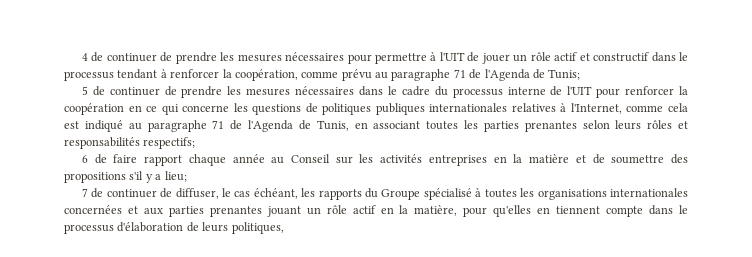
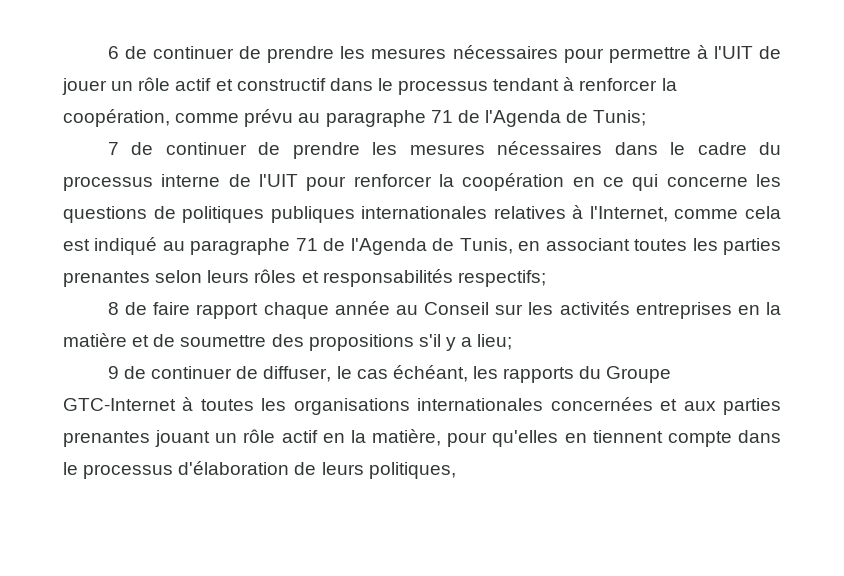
- 4 de continuer de prendre les mesures nécessaires pour permettre à l'UIT de jouer un rôle actif et constructif dans le processus tendant à renforcer la coopération, comme prévu au paragraphe 71 de l'Agenda de Tunis;
+ 6 de continuer de prendre les mesures nécessaires pour permettre à l'UIT de jouer un rôle actif et constructif dans le processus tendant à renforcer la coopération, comme prévu au paragraphe 71 de l'Agenda de Tunis;
- 5 de continuer de prendre les mesures nécessaires dans le cadre du processus interne de l'UIT pour renforcer la coopération en ce qui concerne les questions de politiques publiques internationales relatives à l'Internet, comme cela est indiqué au paragraphe 71 de l'Agenda de Tunis, en associant toutes les parties prenantes selon leurs rôles et responsabilités respectifs;
+ 7 de continuer de prendre les mesures nécessaires dans le cadre du processus interne de l'UIT pour renforcer la coopération en ce qui concerne les questions de politiques publiques internationales relatives à l'Internet, comme cela est indiqué au paragraphe 71 de l'Agenda de Tunis, en associant toutes les parties prenantes selon leurs rôles et responsabilités respectifs;
- 6 de faire rapport chaque année au Conseil sur les activités entreprises en la matière et de soumettre des propositions s'il y a lieu;
+ 8 de faire rapport chaque année au Conseil sur les activités entreprises en la matière et de soumettre des propositions s'il y a lieu;
- 7 de continuer de diffuser, le cas échéant, les rapports du Groupe spécialisé à toutes les organisations internationales concernées et aux parties prenantes jouant un rôle actif en la matière, pour qu'elles en tiennent compte dans le processus d'élaboration de leurs politiques,
+ 9 de continuer de diffuser, le cas échéant, les rapports du Groupe GTC-Internet à toutes les organisations internationales concernées et aux parties prenantes jouant un rôle actif en la matière, pour qu'elles en tiennent compte dans le processus d'élaboration de leurs politiques,

